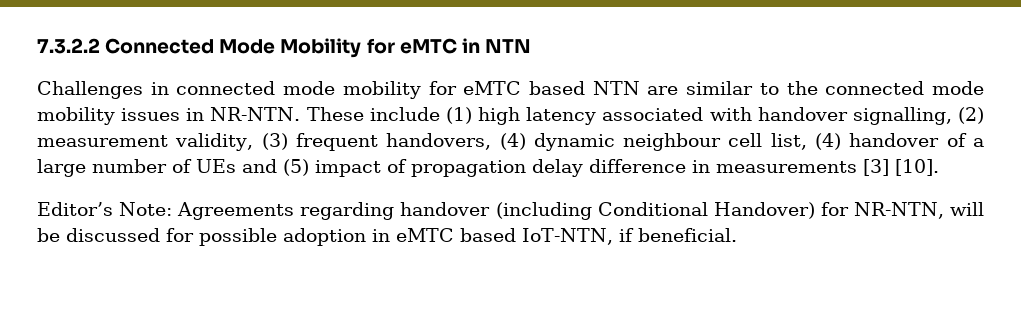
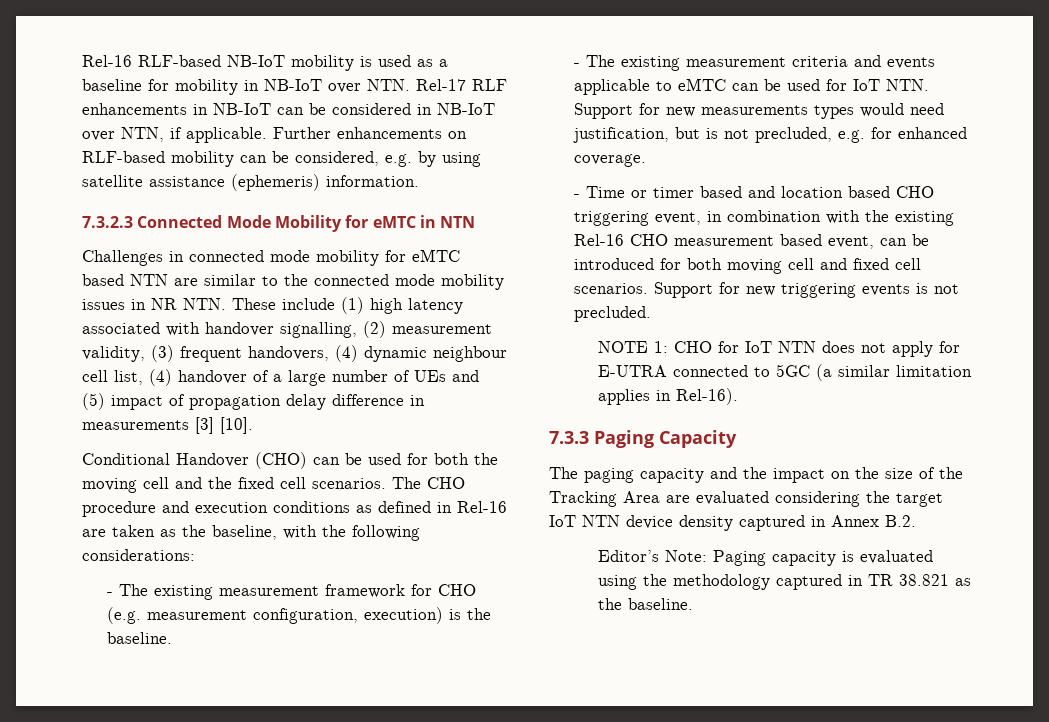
- 7.3.2.2 Connected Mode Mobility for eMTC in NTN
+ Rel-16 RLF-based NB-IoT mobility is used as a baseline for mobility in NB-IoT over NTN. Rel-17 RLF enhancements in NB-IoT can be considered in NB-IoT over NTN, if applicable. Further enhancements on RLF-based mobility can be considered, e.g. by using satellite assistance (ephemeris) information.
+ 7.3.2.3 Connected Mode Mobility for eMTC in NTN
- Challenges in connected mode mobility for eMTC based NTN are similar to the connected mode mobility issues in NR-NTN. These include (1) high latency associated with handover signalling, (2) measurement validity, (3) frequent handovers, (4) dynamic neighbour cell list, (4) handover of a large number of UEs and (5) impact of propagation delay difference in measurements [3] [10].
+ Challenges in connected mode mobility for eMTC based NTN are similar to the connected mode mobility issues in NR NTN. These include (1) high latency associated with handover signalling, (2) measurement validity, (3) frequent handovers, (4) dynamic neighbour cell list, (4) handover of a large number of UEs and (5) impact of propagation delay difference in measurements [3] [10].
- Editor’s Note: Agreements regarding handover (including Conditional Handover) for NR-NTN, will be discussed for possible adoption in eMTC based IoT-NTN, if beneficial.
+ Conditional Handover (CHO) can be used for both the moving cell and the fixed cell scenarios. The CHO procedure and execution conditions as defined in Rel-16 are taken as the baseline, with the following considerations:
+ - The existing measurement framework for CHO (e.g. measurement configuration, execution) is the baseline.
+ - The existing measurement criteria and events applicable to eMTC can be used for IoT NTN. Support for new measurements types would need justification, but is not precluded, e.g. for enhanced coverage.
+ - Time or timer based and location based CHO triggering event, in combination with the existing Rel-16 CHO measurement based event, can be introduced for both moving cell and fixed cell scenarios. Support for new triggering events is not precluded.
+ NOTE 1: CHO for IoT NTN does not apply for E-UTRA connected to 5GC (a similar limitation applies in Rel-16).
+ 7.3.3 Paging Capacity
+ The paging capacity and the impact on the size of the Tracking Area are evaluated considering the target IoT NTN device density captured in Annex B.2.
+ Editor’s Note: Paging capacity is evaluated using the methodology captured in TR 38.821 as the baseline.

